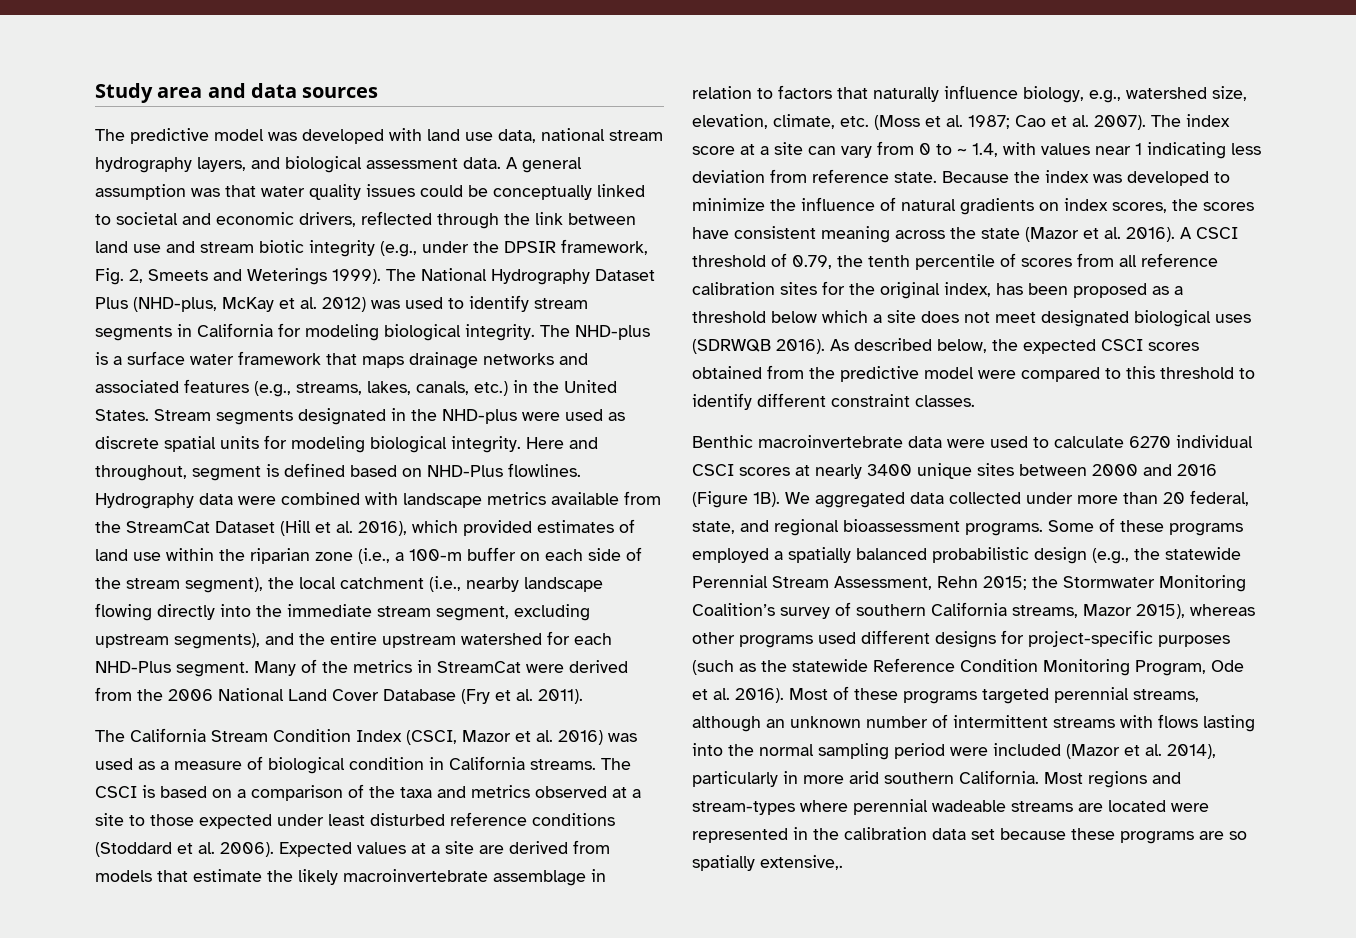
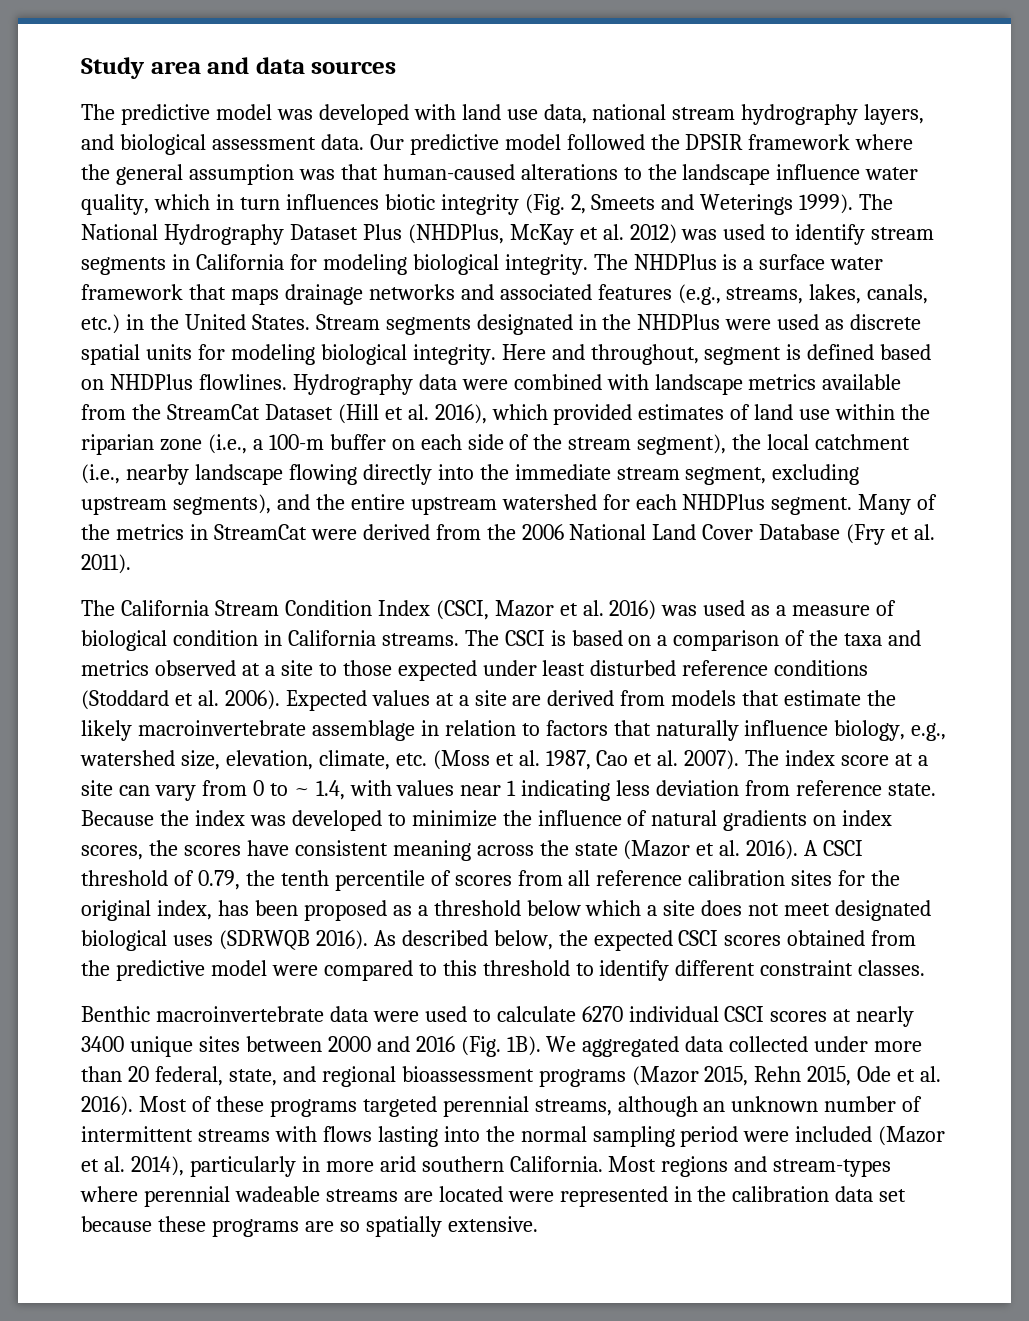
- A general assumption was that water quality issues could be conceptually linked to societal and economic drivers, reflected through the link between land use and stream biotic integrity (e.g., under the DPSIR framework, Fig. 2, Smeets and Weterings 1999).
+ Our predictive model followed the DPSIR framework where the general assumption was that human-caused alterations to the landscape influence water quality, which in turn influences biotic integrity (Fig. 2, Smeets and Weterings 1999).
- The National Hydrography Dataset Plus (NHD-plus, McKay et al. 2012) was used to identify stream segments in California for modeling biological integrity.
+ The National Hydrography Dataset Plus (NHDPlus, McKay et al. 2012) was used to identify stream segments in California for modeling biological integrity.
- The NHD-plus is a surface water framework that maps drainage networks and associated features (e.g., streams, lakes, canals, etc.) in the United States.
+ The NHDPlus is a surface water framework that maps drainage networks and associated features (e.g., streams, lakes, canals, etc.) in the United States.
- Stream segments designated in the NHD-plus were used as discrete spatial units for modeling biological integrity.
+ Stream segments designated in the NHDPlus were used as discrete spatial units for modeling biological integrity.
- Here and throughout, segment is defined based on NHD-Plus flowlines.
+ Here and throughout, segment is defined based on NHDPlus flowlines.
- Hydrography data were combined with landscape metrics available from the StreamCat Dataset (Hill et al. 2016), which provided estimates of land use within the riparian zone (i.e., a 100-m buffer on each side of the stream segment), the local catchment (i.e., nearby landscape flowing directly into the immediate stream segment, excluding upstream segments), and the entire upstream watershed for each NHD-Plus segment.
+ Hydrography data were combined with landscape metrics available from the StreamCat Dataset (Hill et al. 2016), which provided estimates of land use within the riparian zone (i.e., a 100-m buffer on each side of the stream segment), the local catchment (i.e., nearby landscape flowing directly into the immediate stream segment, excluding upstream segments), and the entire upstream watershed for each NHDPlus segment.
- Expected values at a site are derived from models that estimate the likely macroinvertebrate assemblage in relation to factors that naturally influence biology, e.g., watershed size, elevation, climate, etc. (Moss et al. 1987; Cao et al. 2007).
+ Expected values at a site are derived from models that estimate the likely macroinvertebrate assemblage in relation to factors that naturally influence biology, e.g., watershed size, elevation, climate, etc. (Moss et al. 1987, Cao et al. 2007).
- Benthic macroinvertebrate data were used to calculate 6270 individual CSCI scores at nearly 3400 unique sites between 2000 and 2016 (Figure 1B).
+ Benthic macroinvertebrate data were used to calculate 6270 individual CSCI scores at nearly 3400 unique sites between 2000 and 2016 (Fig. 1B).
- We aggregated data collected under more than 20 federal, state, and regional bioassessment programs. Some of these programs employed a spatially balanced probabilistic design (e.g., the statewide Perennial Stream Assessment, Rehn 2015; the Stormwater Monitoring Coalition’s survey of southern California streams, Mazor 2015), whereas other programs used different designs for project-specific purposes (such as the statewide Reference Condition Monitoring Program, Ode et al. 2016).
+ We aggregated data collected under more than 20 federal, state, and regional bioassessment programs (Mazor 2015, Rehn 2015, Ode et al. 2016).
- Most regions and stream-types where perennial wadeable streams are located were represented in the calibration data set because these programs are so spatially extensive,.
+ Most regions and stream-types where perennial wadeable streams are located were represented in the calibration data set because these programs are so spatially extensive.

